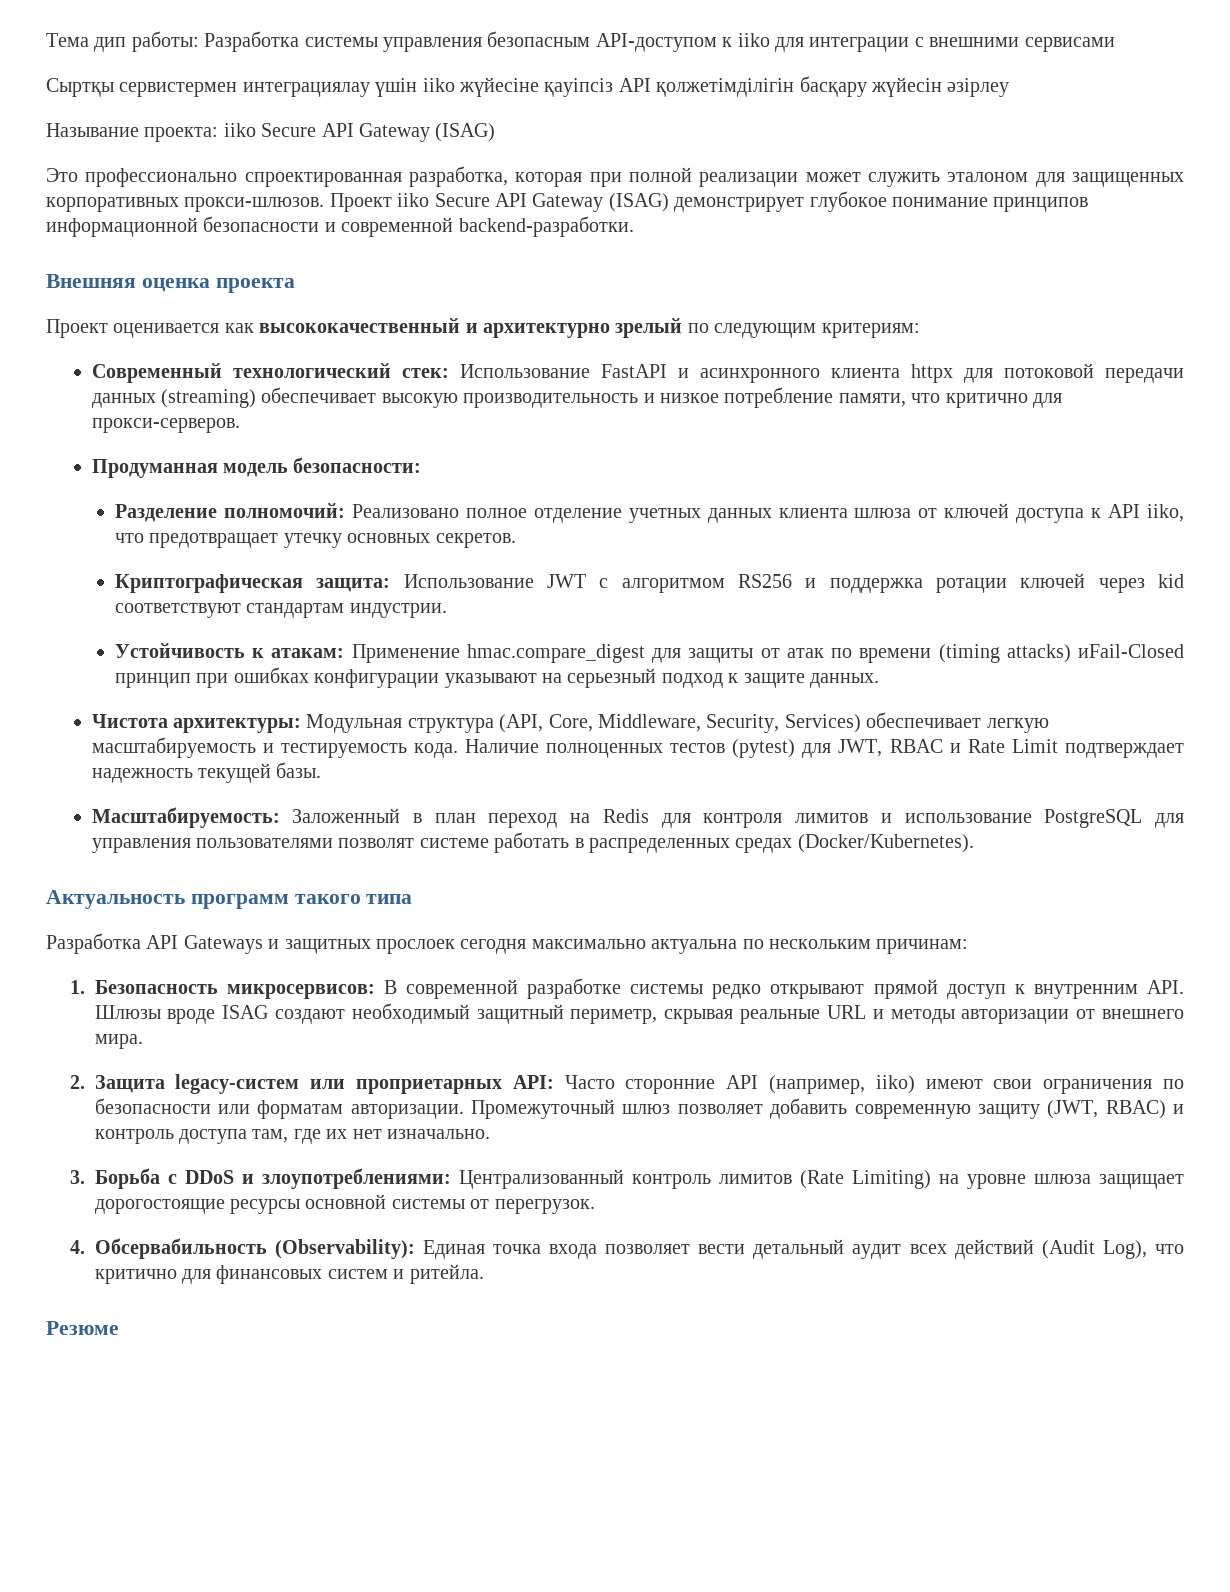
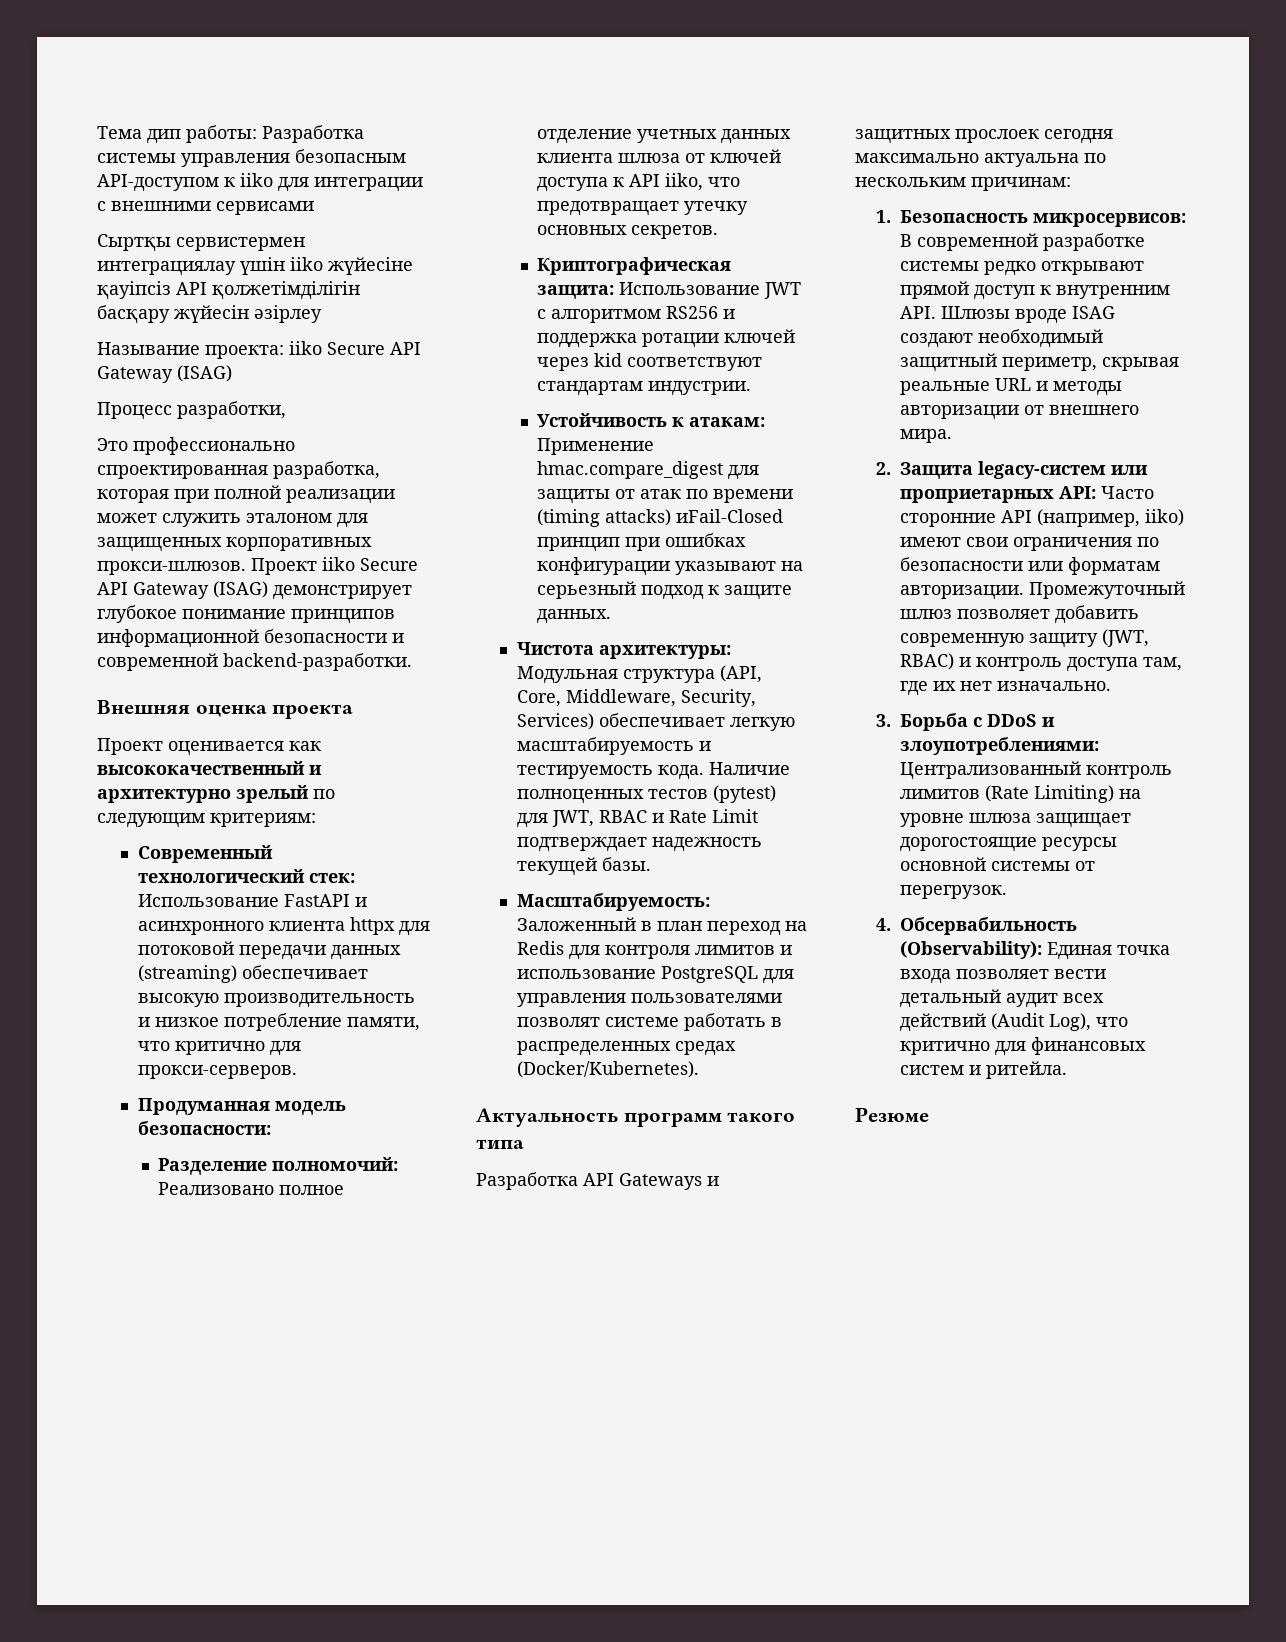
+ Процесс разработки,

